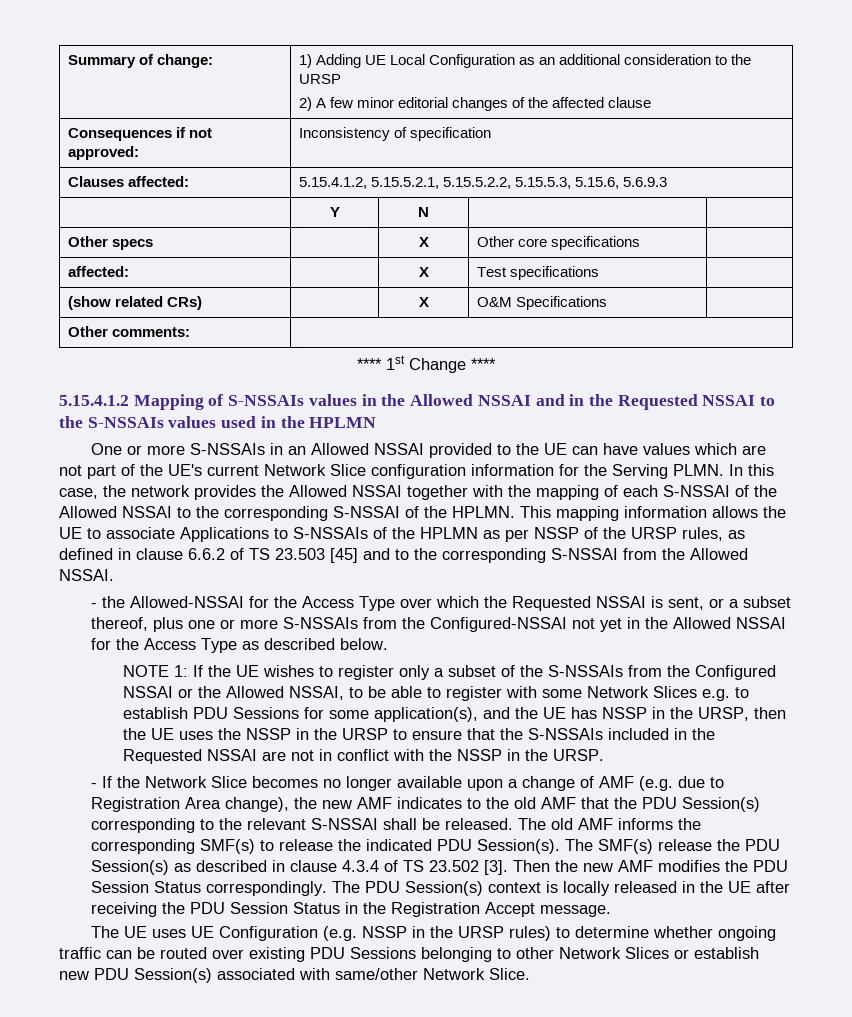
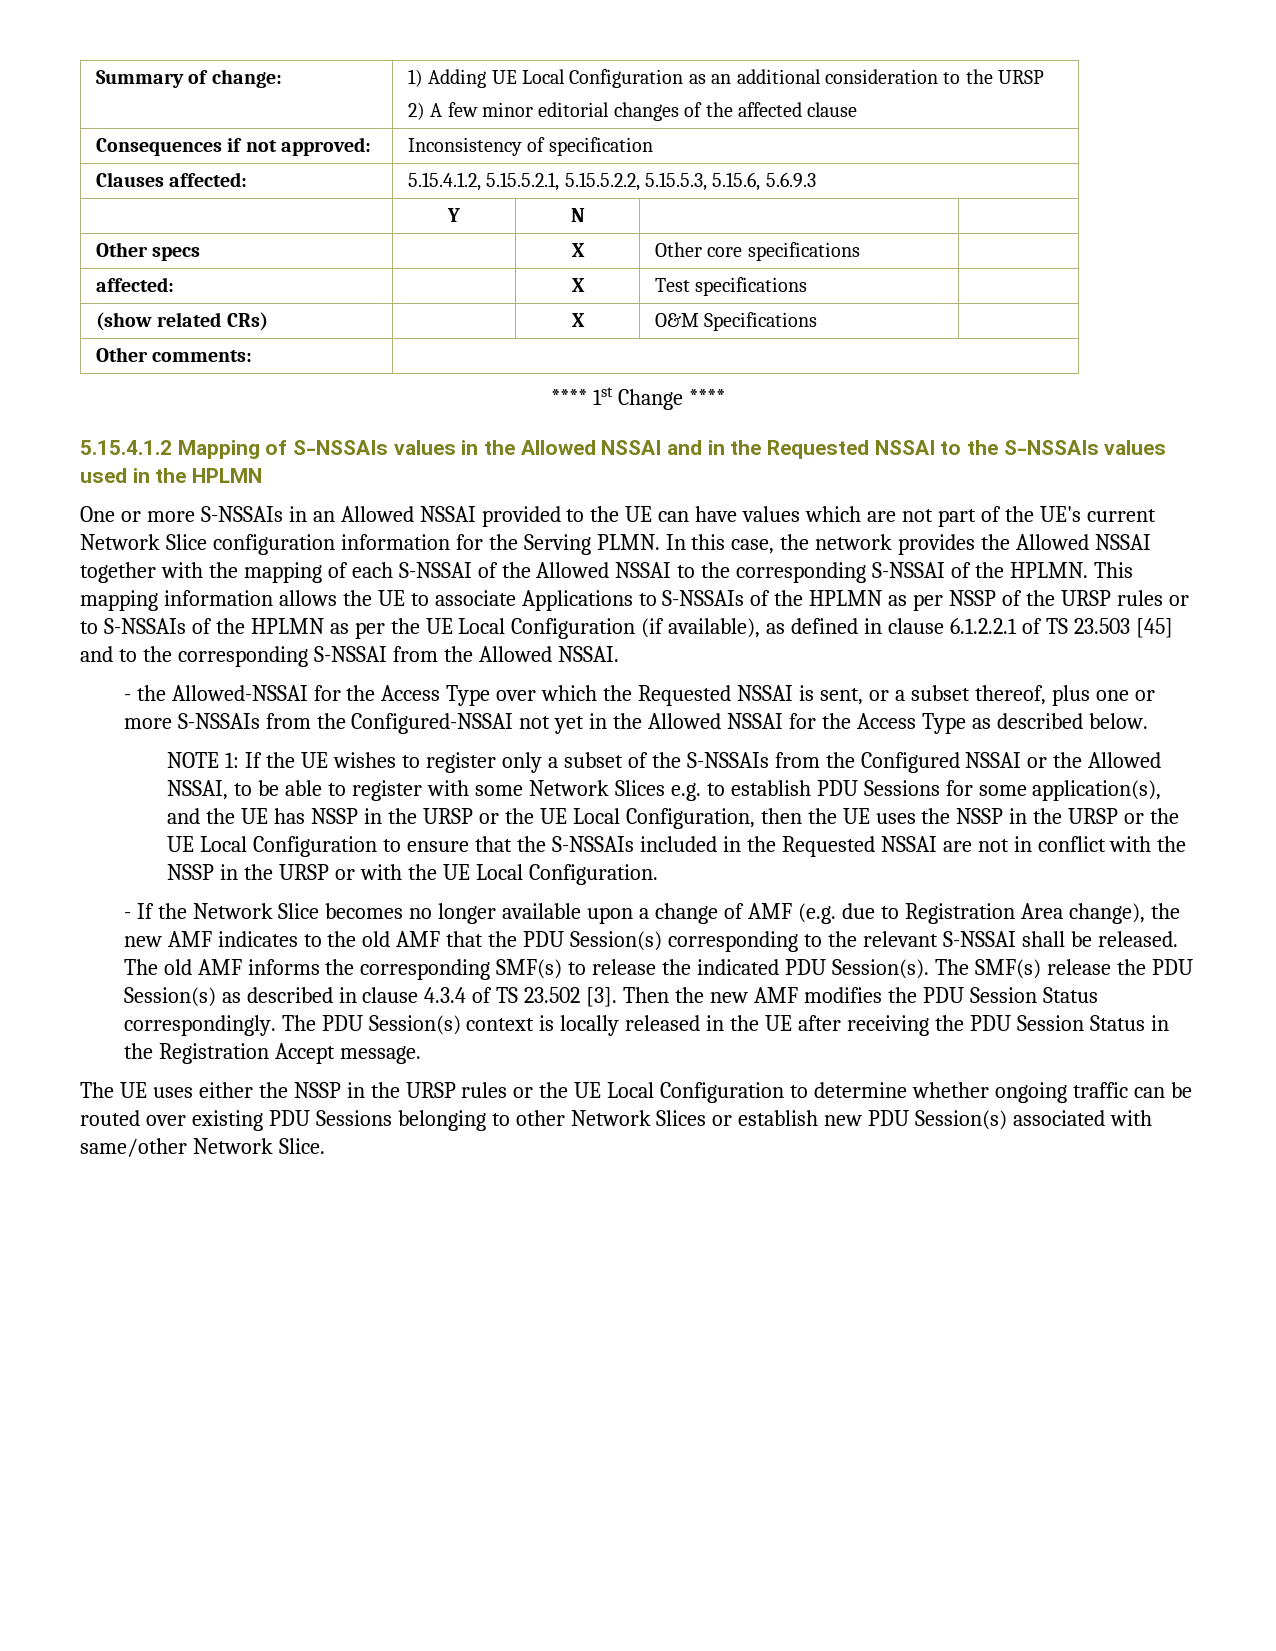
- This mapping information allows the UE to associate Applications to S-NSSAIs of the HPLMN as per NSSP of the URSP rules, as defined in clause 6.6.2 of TS 23.503 [45] and to the corresponding S-NSSAI from the Allowed NSSAI.
+ This mapping information allows the UE to associate Applications to S-NSSAIs of the HPLMN as per NSSP of the URSP rules or to S-NSSAIs of the HPLMN as per the UE Local Configuration (if available), as defined in clause 6.1.2.2.1 of TS 23.503 [45] and to the corresponding S-NSSAI from the Allowed NSSAI.
- If the UE wishes to register only a subset of the S-NSSAIs from the Configured NSSAI or the Allowed NSSAI, to be able to register with some Network Slices e.g. to establish PDU Sessions for some application(s), and the UE has NSSP in the URSP, then the UE uses the NSSP in the URSP to ensure that the S-NSSAIs included in the Requested NSSAI are not in conflict with the NSSP in the URSP.
+ If the UE wishes to register only a subset of the S-NSSAIs from the Configured NSSAI or the Allowed NSSAI, to be able to register with some Network Slices e.g. to establish PDU Sessions for some application(s), and the UE has NSSP in the URSP or the UE Local Configuration, then the UE uses the NSSP in the URSP or the UE Local Configuration to ensure that the S-NSSAIs included in the Requested NSSAI are not in conflict with the NSSP in the URSP or with the UE Local Configuration.
- The UE uses UE Configuration (e.g. NSSP in the URSP rules) to determine whether ongoing traffic can be routed over existing PDU Sessions belonging to other Network Slices or establish new PDU Session(s) associated with same/other Network Slice.
+ The UE uses either the NSSP in the URSP rules or the UE Local Configuration to determine whether ongoing traffic can be routed over existing PDU Sessions belonging to other Network Slices or establish new PDU Session(s) associated with same/other Network Slice.

